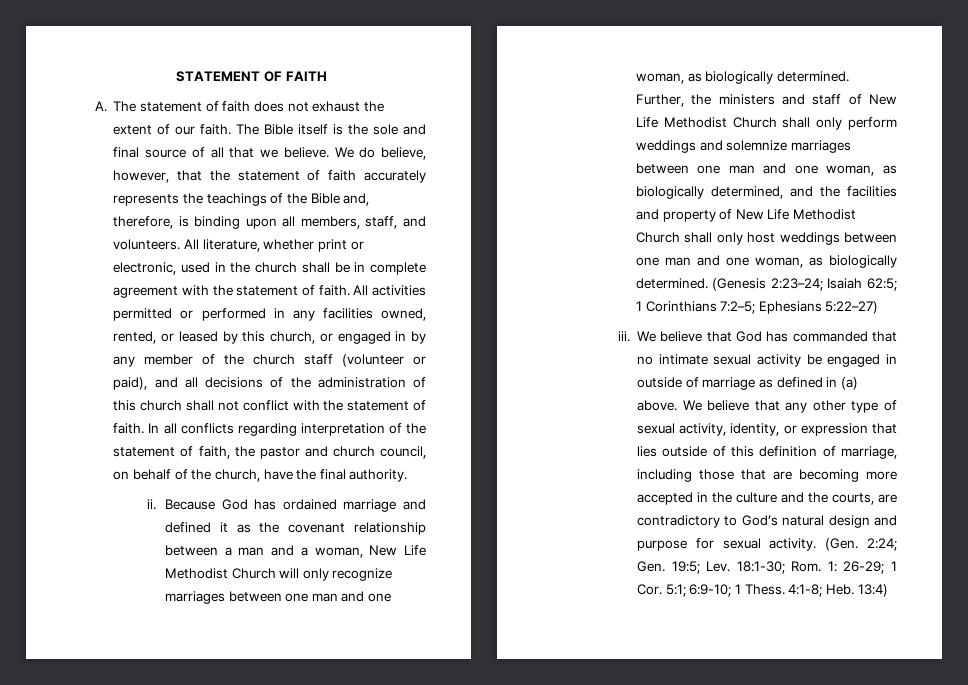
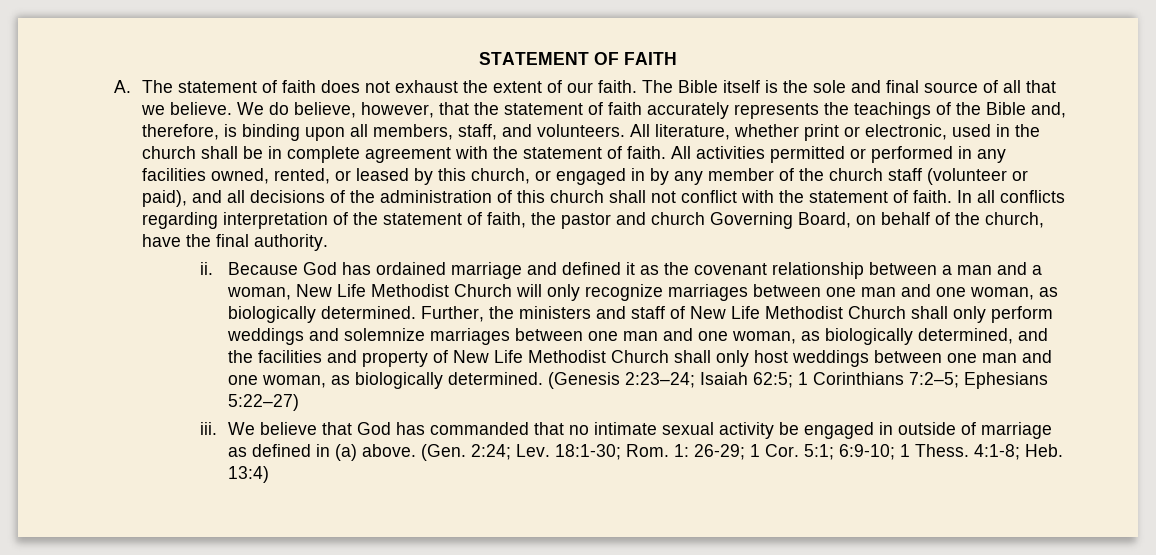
- In all conflicts regarding interpretation of the statement of faith, the pastor and church council, on behalf of the church, have the final authority.
+ In all conflicts regarding interpretation of the statement of faith, the pastor and church Governing Board, on behalf of the church, have the final authority.
- We believe that any other type of sexual activity, identity, or expression that lies outside of this definition of marriage, including those that are becoming more accepted in the culture and the courts, are contradictory to God’s natural design and purpose for sexual activity. (Gen. 2:24; Gen. 19:5; Lev. 18:1-30; Rom. 1: 26-29; 1 Cor. 5:1; 6:9-10; 1 Thess.
+ (Gen. 2:24; Lev. 18:1-30; Rom. 1: 26-29; 1 Cor. 5:1; 6:9-10; 1 Thess.

